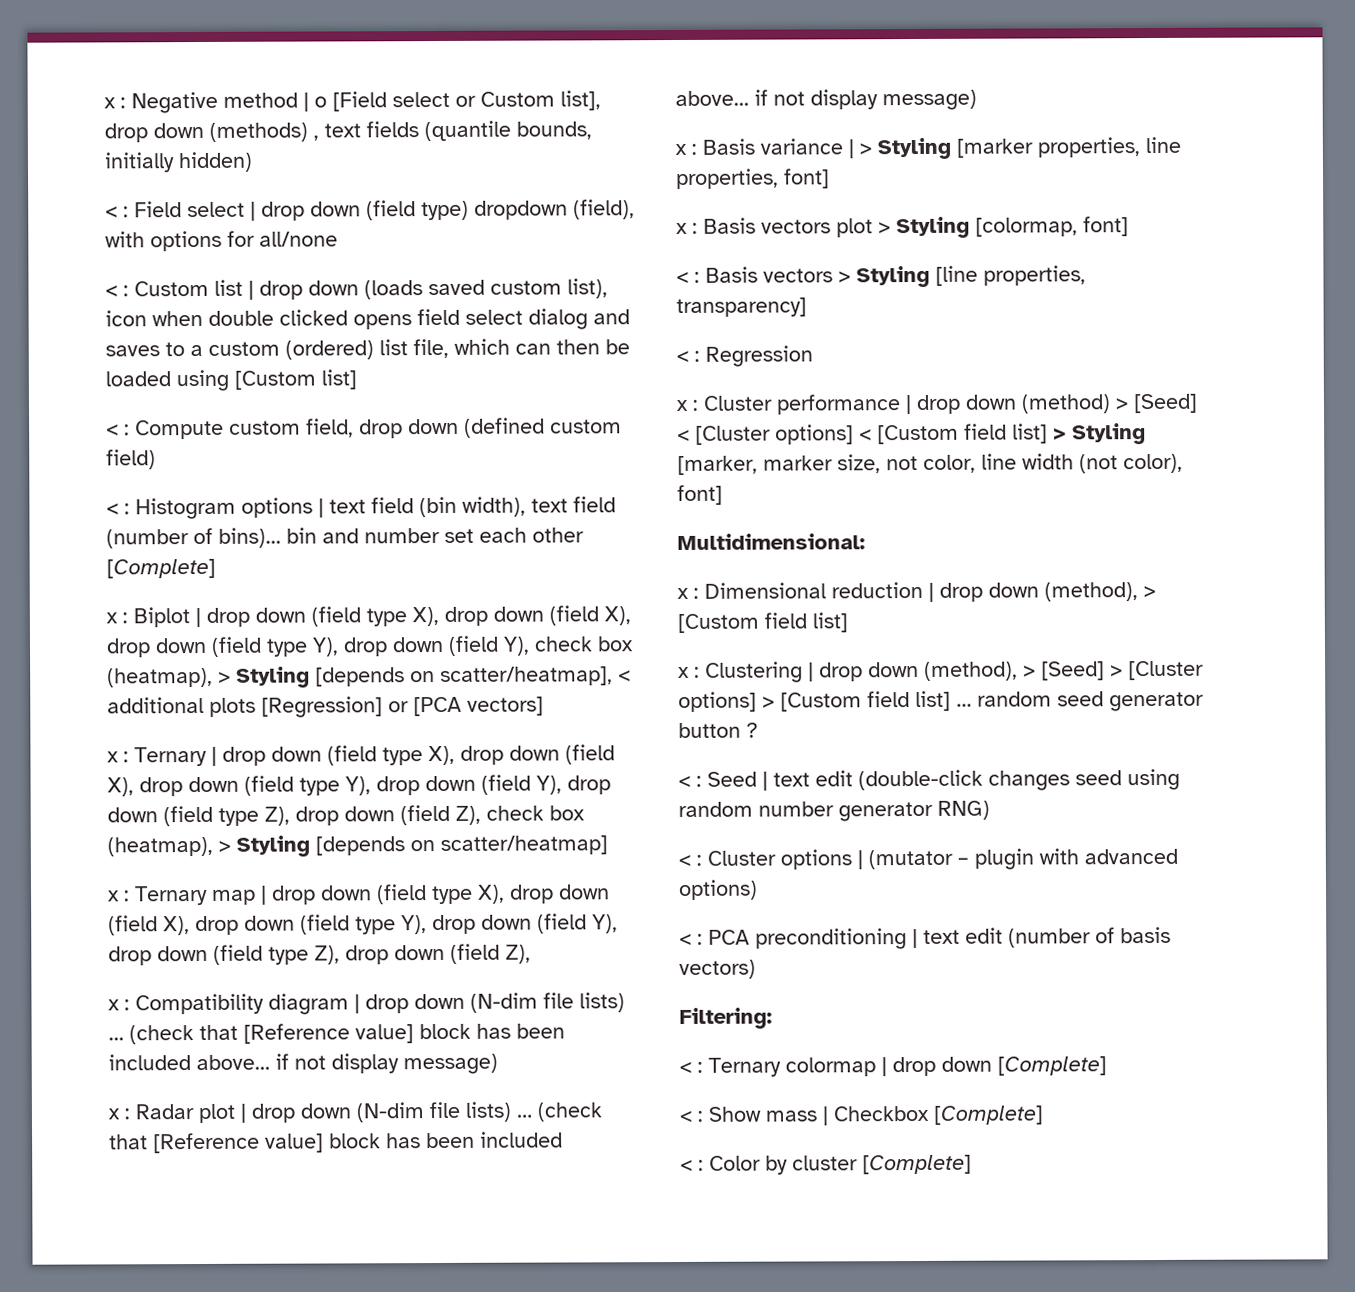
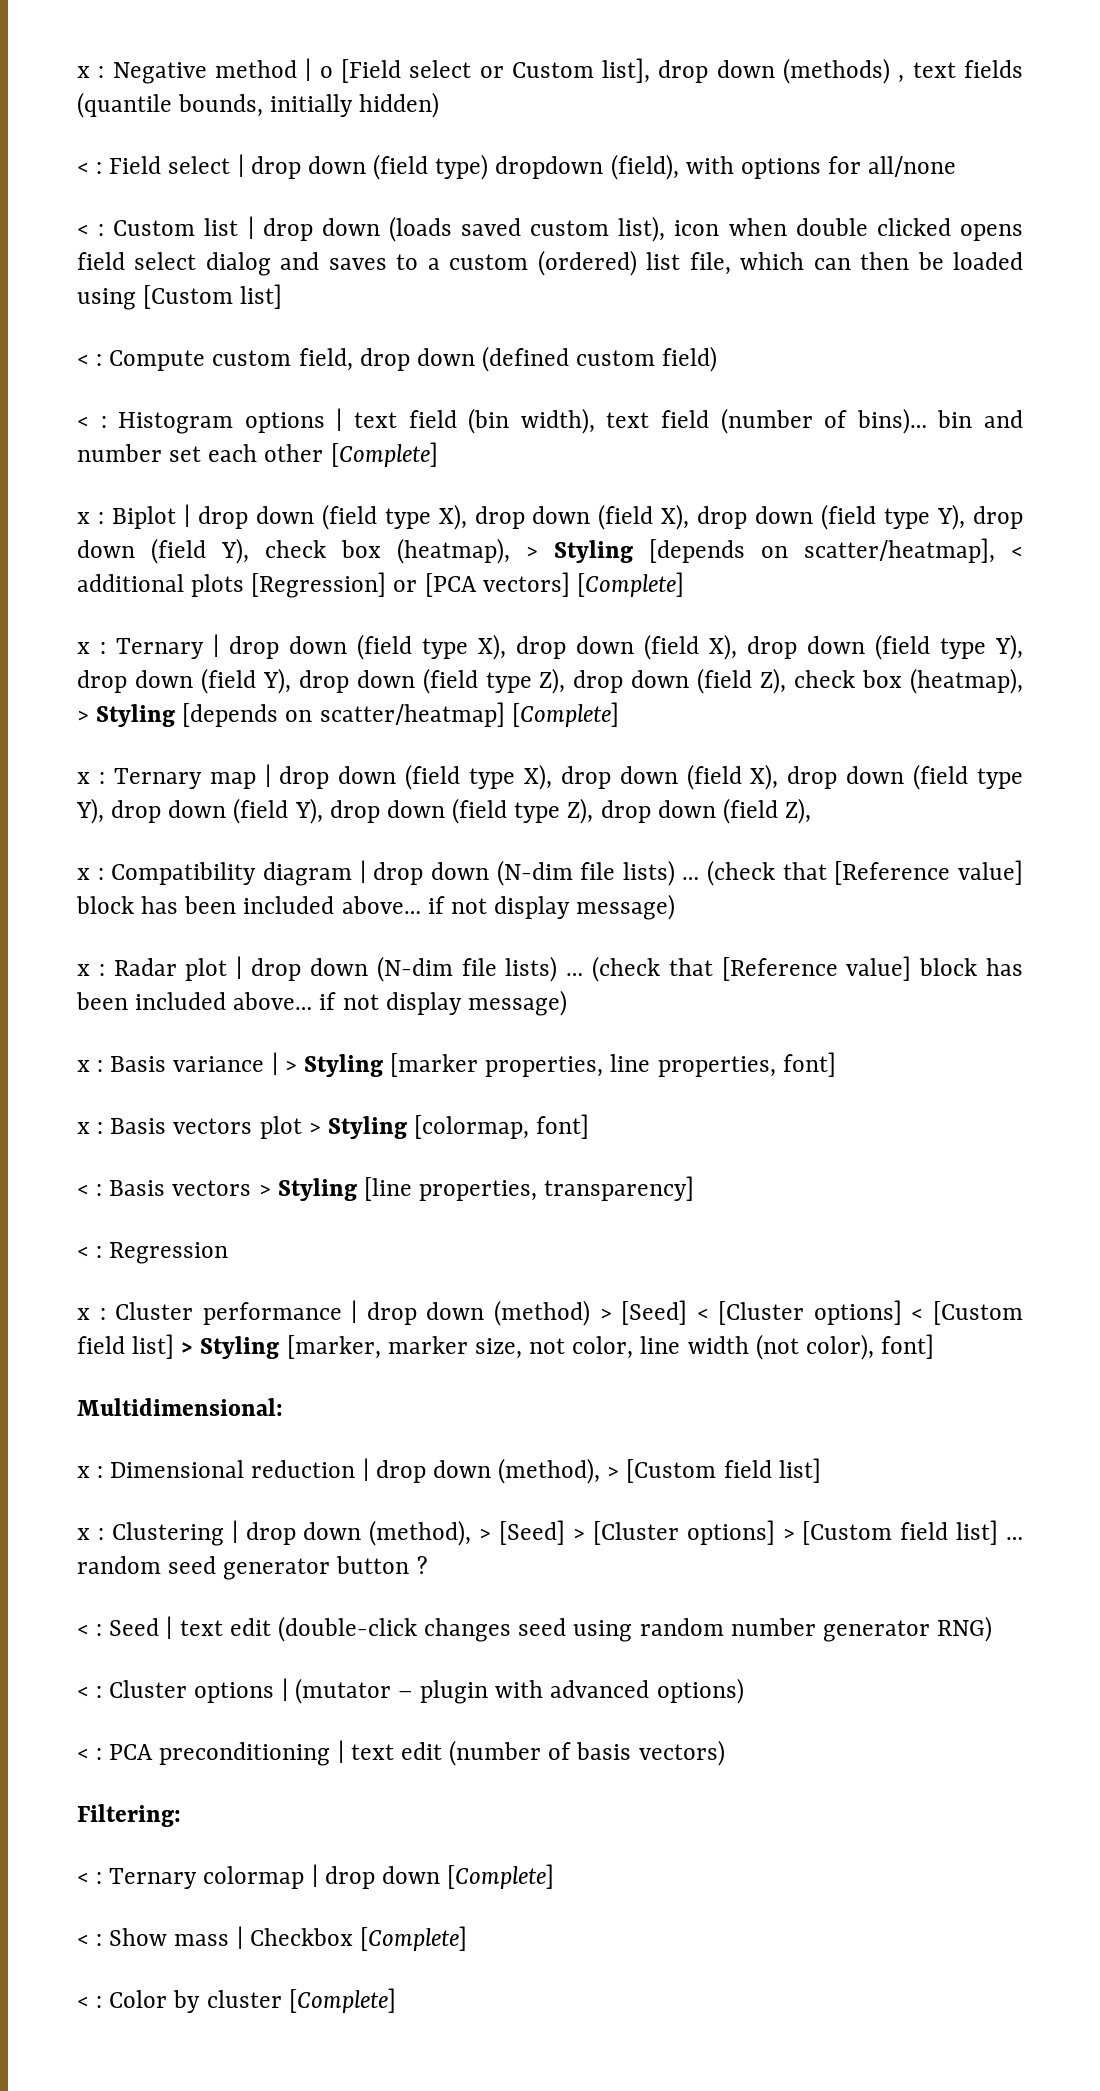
- x : Biplot | drop down (field type X), drop down (field X), drop down (field type Y), drop down (field Y), check box (heatmap), > Styling [depends on scatter/heatmap], < additional plots [Regression] or [PCA vectors]
+ x : Biplot | drop down (field type X), drop down (field X), drop down (field type Y), drop down (field Y), check box (heatmap), > Styling [depends on scatter/heatmap], < additional plots [Regression] or [PCA vectors] [Complete]
- x : Ternary | drop down (field type X), drop down (field X), drop down (field type Y), drop down (field Y), drop down (field type Z), drop down (field Z), check box (heatmap), > Styling [depends on scatter/heatmap]
+ x : Ternary | drop down (field type X), drop down (field X), drop down (field type Y), drop down (field Y), drop down (field type Z), drop down (field Z), check box (heatmap), > Styling [depends on scatter/heatmap] [Complete]

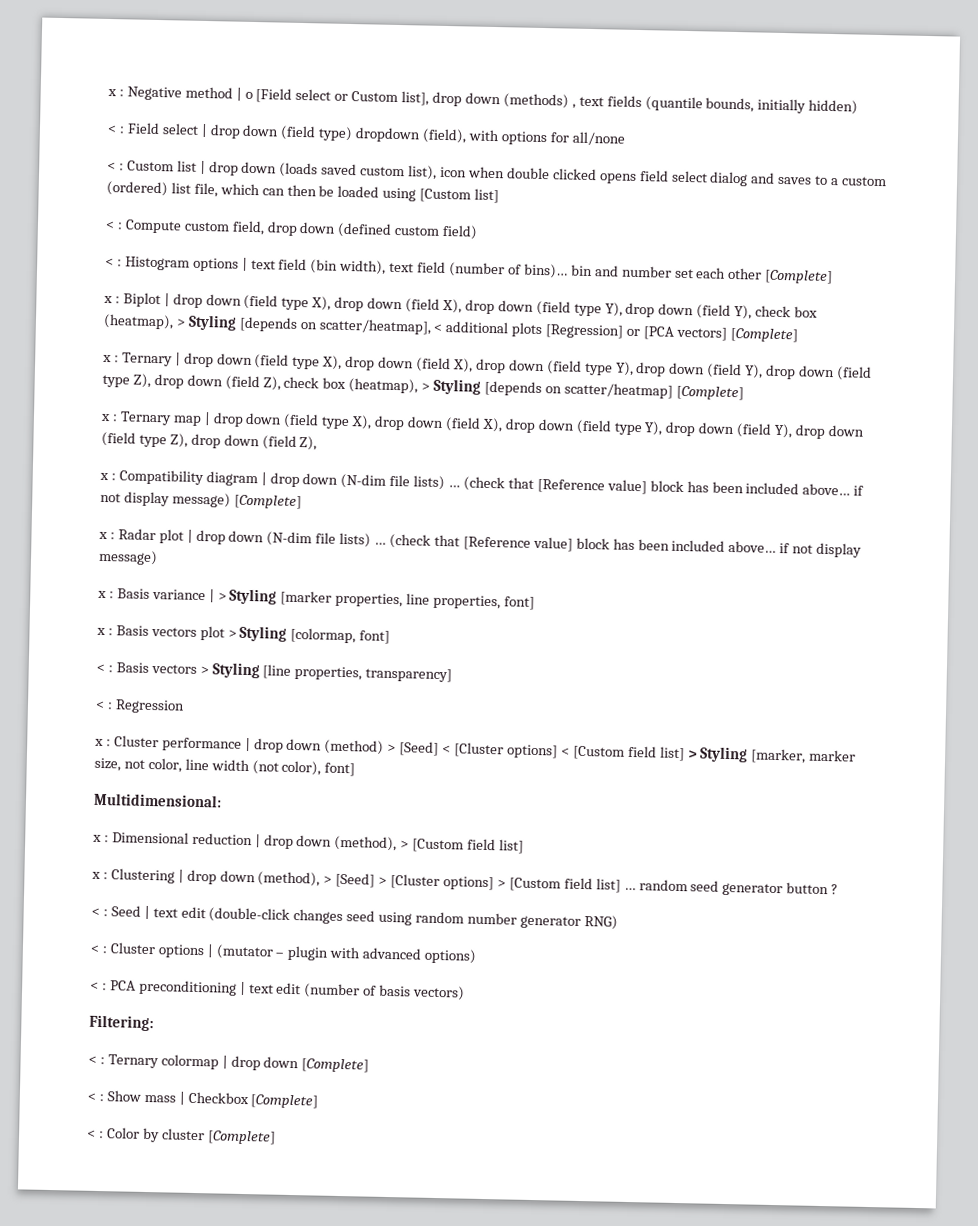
- x : Compatibility diagram | drop down (N-dim file lists) … (check that [Reference value] block has been included above… if not display message)
+ x : Compatibility diagram | drop down (N-dim file lists) … (check that [Reference value] block has been included above… if not display message) [Complete]

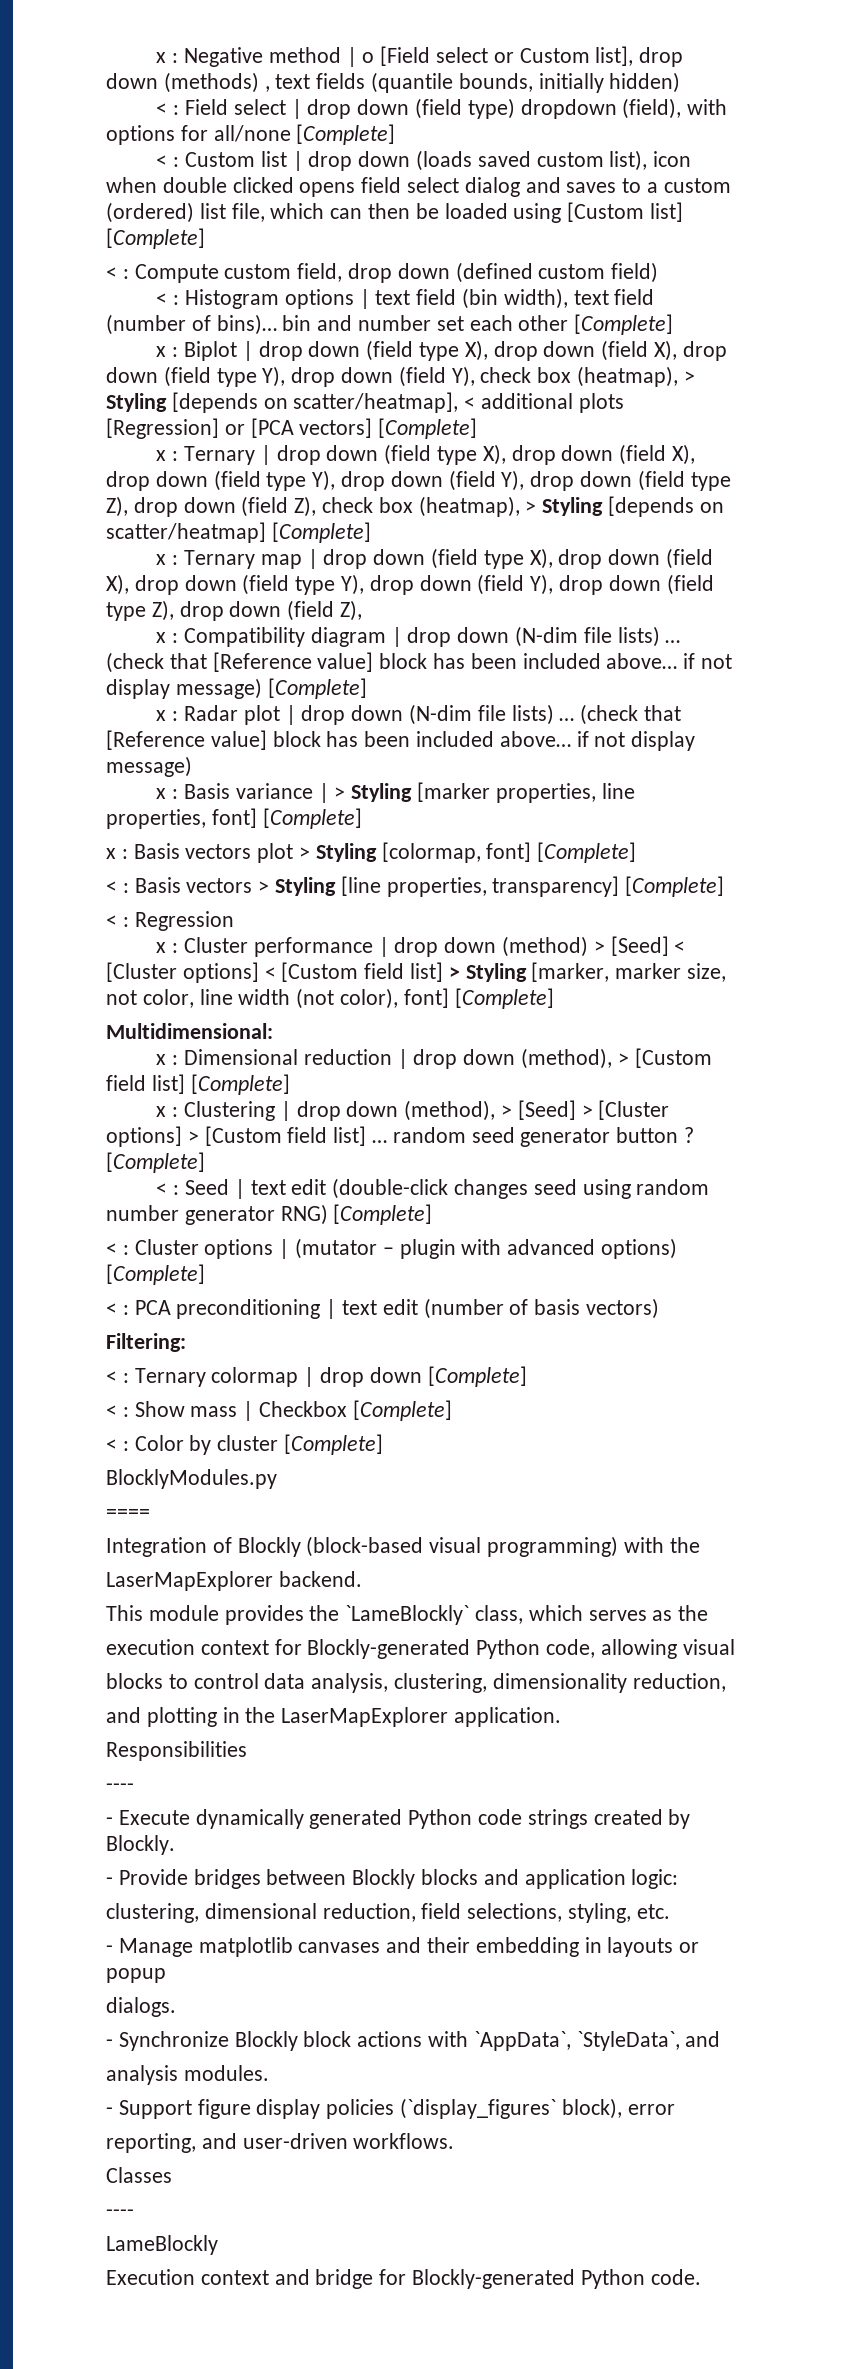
- < : Field select | drop down (field type) dropdown (field), with options for all/none
+ < : Field select | drop down (field type) dropdown (field), with options for all/none [Complete]
- < : Custom list | drop down (loads saved custom list), icon when double clicked opens field select dialog and saves to a custom (ordered) list file, which can then be loaded using [Custom list]
+ < : Custom list | drop down (loads saved custom list), icon when double clicked opens field select dialog and saves to a custom (ordered) list file, which can then be loaded using [Custom list] [Complete]
- x : Basis variance | > Styling [marker properties, line properties, font]
+ x : Basis variance | > Styling [marker properties, line properties, font] [Complete]
- x : Basis vectors plot > Styling [colormap, font]
+ x : Basis vectors plot > Styling [colormap, font] [Complete]
- < : Basis vectors > Styling [line properties, transparency]
+ < : Basis vectors > Styling [line properties, transparency] [Complete]
- x : Cluster performance | drop down (method) > [Seed] < [Cluster options] < [Custom field list] > Styling [marker, marker size, not color, line width (not color), font]
+ x : Cluster performance | drop down (method) > [Seed] < [Cluster options] < [Custom field list] > Styling [marker, marker size, not color, line width (not color), font] [Complete]
- x : Dimensional reduction | drop down (method), > [Custom field list]
+ x : Dimensional reduction | drop down (method), > [Custom field list] [Complete]
- x : Clustering | drop down (method), > [Seed] > [Cluster options] > [Custom field list] … random seed generator button ?
+ x : Clustering | drop down (method), > [Seed] > [Cluster options] > [Custom field list] … random seed generator button ? [Complete]
- < : Seed | text edit (double-click changes seed using random number generator RNG)
+ < : Seed | text edit (double-click changes seed using random number generator RNG) [Complete]
- < : Cluster options | (mutator – plugin with advanced options)
+ < : Cluster options | (mutator – plugin with advanced options) [Complete]
+ BlocklyModules.py
+ ====
+ Integration of Blockly (block-based visual programming) with the
+ LaserMapExplorer backend.
+ This module provides the `LameBlockly` class, which serves as the
+ execution context for Blockly-generated Python code, allowing visual
+ blocks to control data analysis, clustering, dimensionality reduction,
+ and plotting in the LaserMapExplorer application.
+ Responsibilities
+ ----
+ - Execute dynamically generated Python code strings created by Blockly.
+ - Provide bridges between Blockly blocks and application logic:
+ clustering, dimensional reduction, field selections, styling, etc.
+ - Manage matplotlib canvases and their embedding in layouts or popup
+ dialogs.
+ - Synchronize Blockly block actions with `AppData`, `StyleData`, and
+ analysis modules.
+ - Support figure display policies (`display_figures` block), error
+ reporting, and user-driven workflows.
+ Classes
+ ----
+ LameBlockly
+ Execution context and bridge for Blockly-generated Python code.

